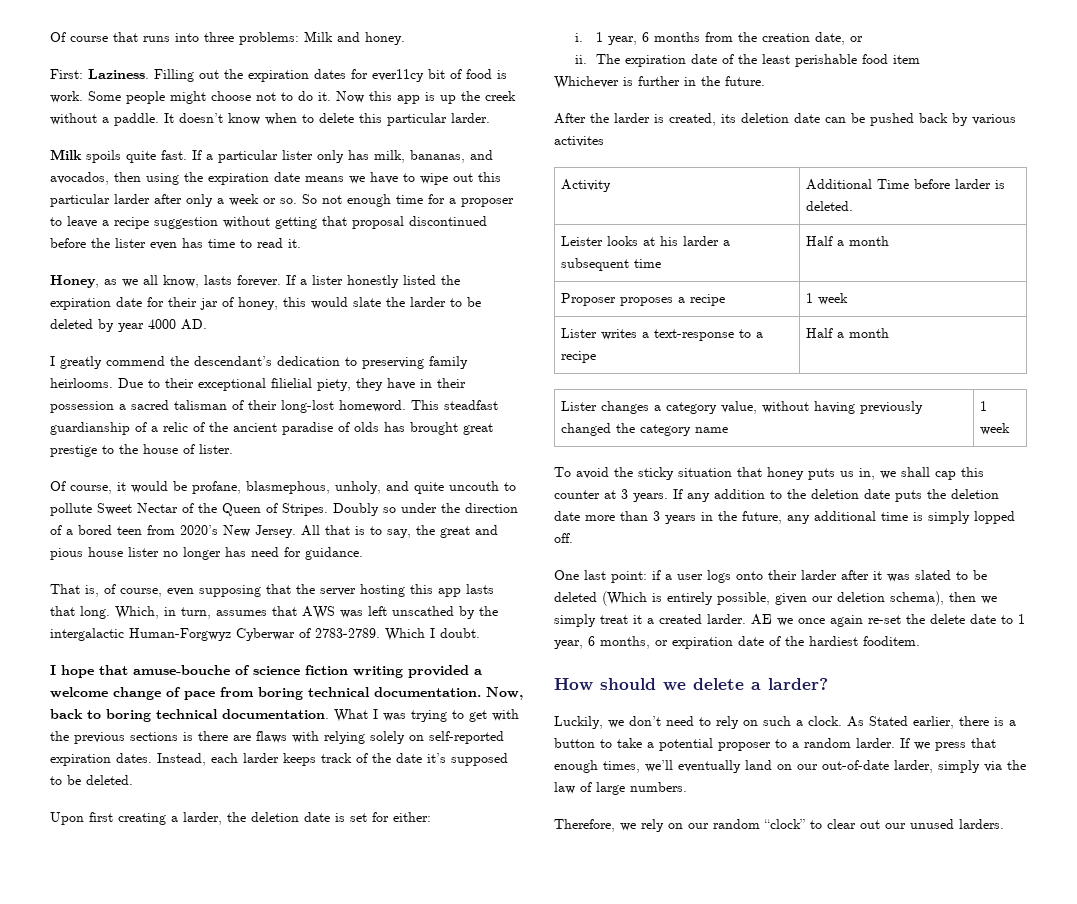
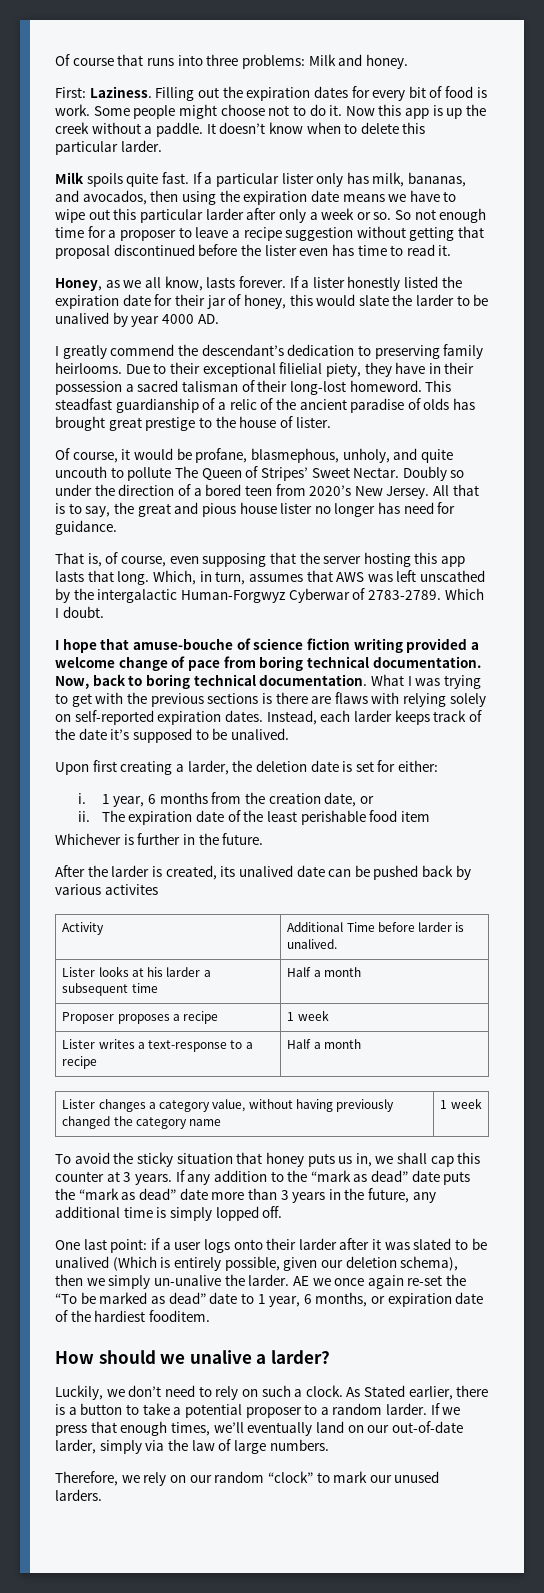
- Filling out the expiration dates for ever11cy bit of food is work.
+ Filling out the expiration dates for every bit of food is work.
- If a lister honestly listed the expiration date for their jar of honey, this would slate the larder to be deleted by year 4000 AD.
+ If a lister honestly listed the expiration date for their jar of honey, this would slate the larder to be unalived by year 4000 AD.
- Of course, it would be profane, blasmephous, unholy, and quite uncouth to pollute Sweet Nectar of the Queen of Stripes.
+ Of course, it would be profane, blasmephous, unholy, and quite uncouth to pollute The Queen of Stripes’ Sweet Nectar.
- Instead, each larder keeps track of the date it’s supposed to be deleted.
+ Instead, each larder keeps track of the date it’s supposed to be unalived.
- After the larder is created, its deletion date can be pushed back by various activites
+ After the larder is created, its unalived date can be pushed back by various activites
- Activity | Additional Time before larder is deleted.
- Leister looks at his larder a subsequent time | Half a month
+ Activity | Additional Time before larder is unalived.
+ Lister looks at his larder a subsequent time | Half a month
- If any addition to the deletion date puts the deletion date more than 3 years in the future, any additional time is simply lopped off.
+ If any addition to the “mark as dead” date puts the “mark as dead” date more than 3 years in the future, any additional time is simply lopped off.
- One last point: if a user logs onto their larder after it was slated to be deleted (Which is entirely possible, given our deletion schema), then we simply treat it a created larder.
+ One last point: if a user logs onto their larder after it was slated to be unalived (Which is entirely possible, given our deletion schema), then we simply un-unalive the larder.
- AE we once again re-set the delete date to 1 year, 6 months, or expiration date of the hardiest fooditem.
+ AE we once again re-set the “To be marked as dead” date to 1 year, 6 months, or expiration date of the hardiest fooditem.
- How should we delete a larder?
+ How should we unalive a larder?
- Therefore, we rely on our random “clock” to clear out our unused larders.
+ Therefore, we rely on our random “clock” to mark our unused larders.

